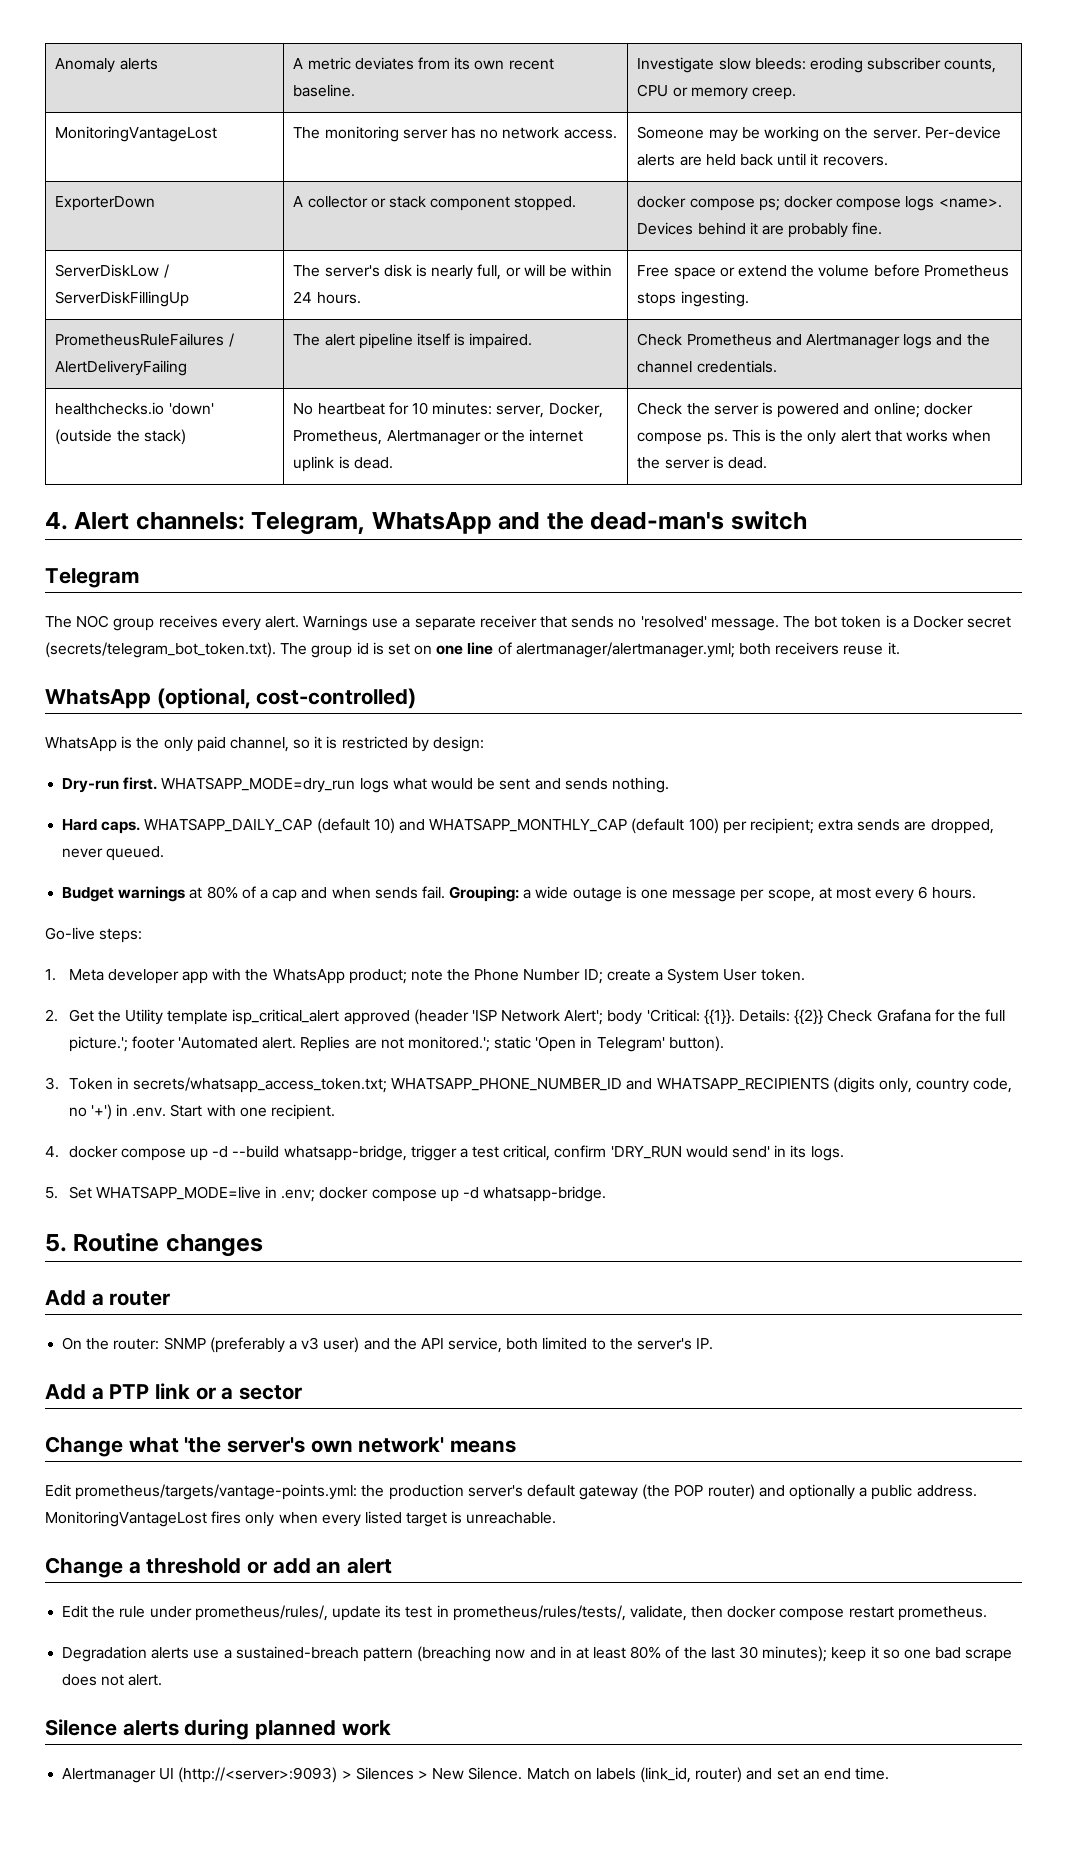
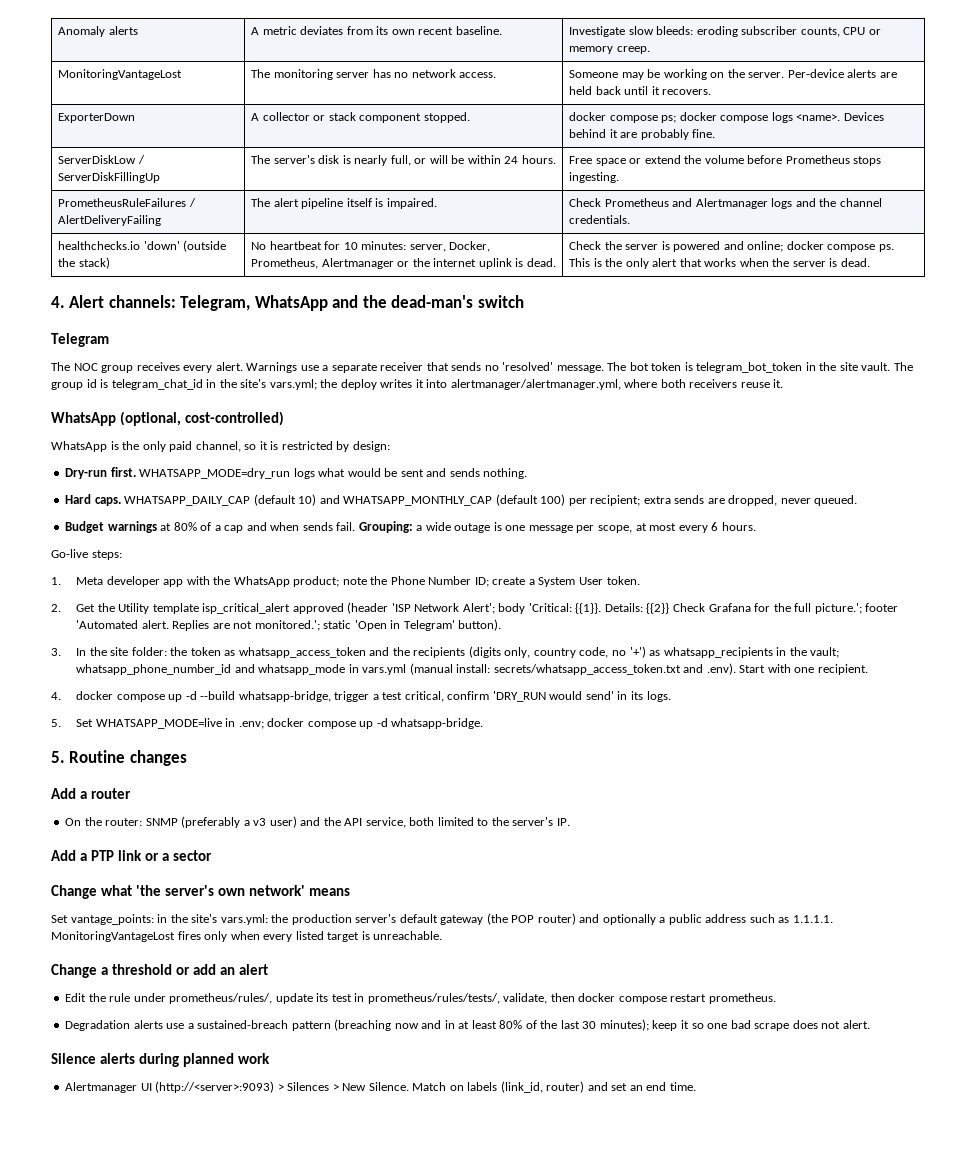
- The bot token is a Docker secret (secrets/telegram_bot_token.txt). The group id is set on one line of alertmanager/alertmanager.yml; both receivers reuse it.
+ The bot token is telegram_bot_token in the site vault. The group id is telegram_chat_id in the site's vars.yml; the deploy writes it into alertmanager/alertmanager.yml, where both receivers reuse it.
- 3. Token in secrets/whatsapp_access_token.txt; WHATSAPP_PHONE_NUMBER_ID and WHATSAPP_RECIPIENTS (digits only, country code, no '+') in .env. Start with one recipient.
+ 3. In the site folder: the token as whatsapp_access_token and the recipients (digits only, country code, no '+') as whatsapp_recipients in the vault; whatsapp_phone_number_id and whatsapp_mode in vars.yml (manual install: secrets/whatsapp_access_token.txt and .env). Start with one recipient.
- Edit prometheus/targets/vantage-points.yml: the production server's default gateway (the POP router) and optionally a public address. MonitoringVantageLost fires only when every listed target is unreachable.
+ Set vantage_points: in the site's vars.yml: the production server's default gateway (the POP router) and optionally a public address such as 1.1.1.1. MonitoringVantageLost fires only when every listed target is unreachable.

